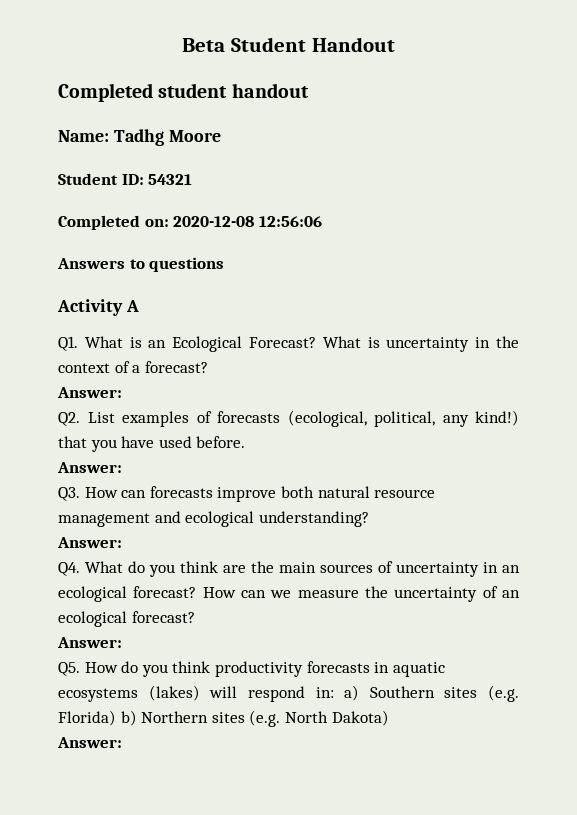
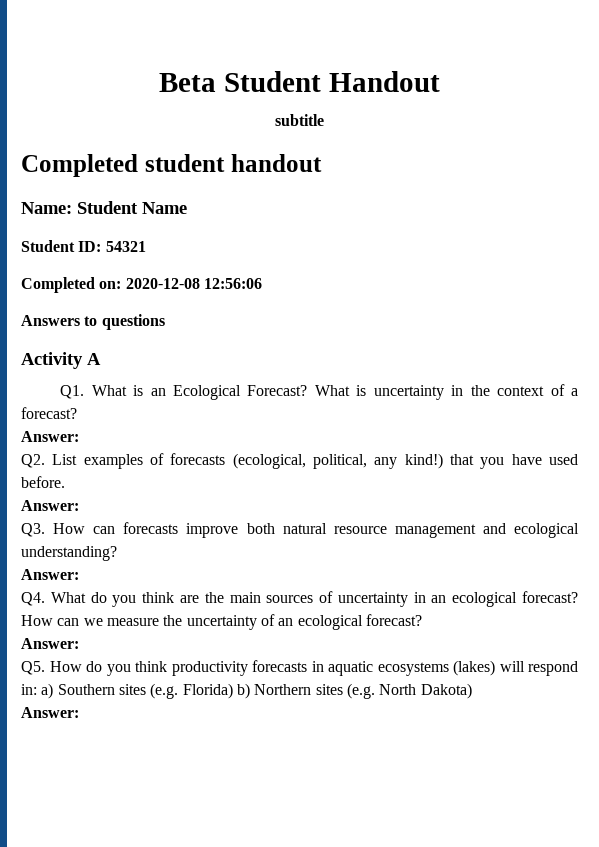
+ subtitle
- Name: Tadhg Moore
+ Name: Student Name

